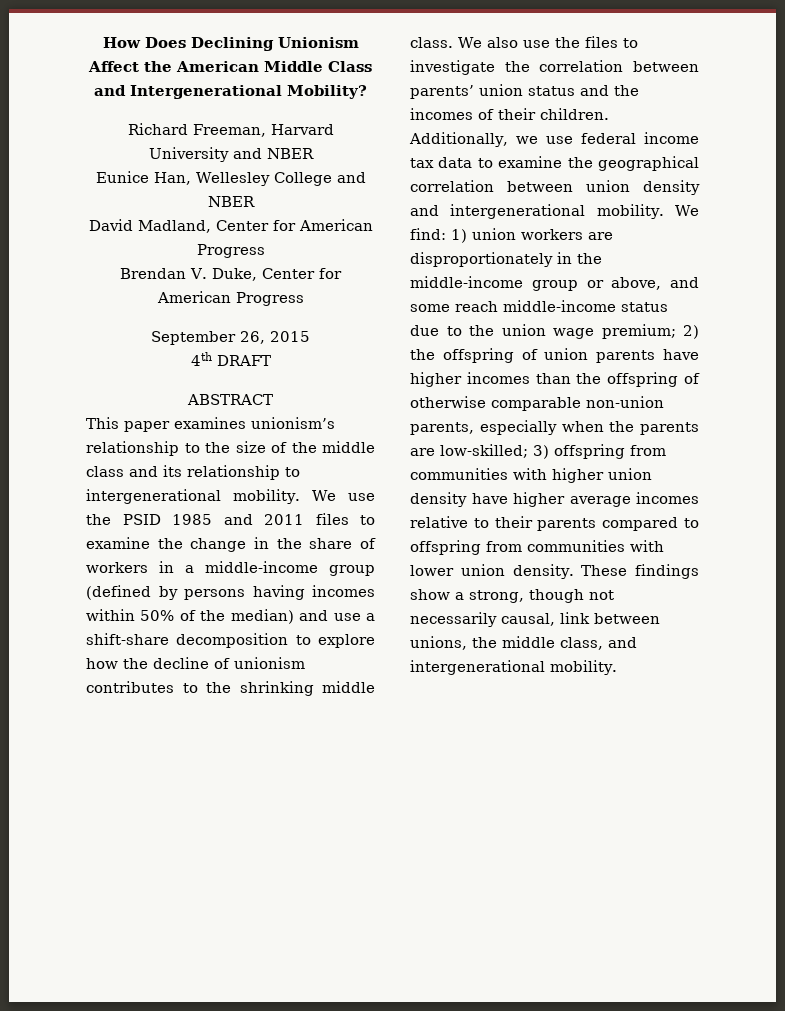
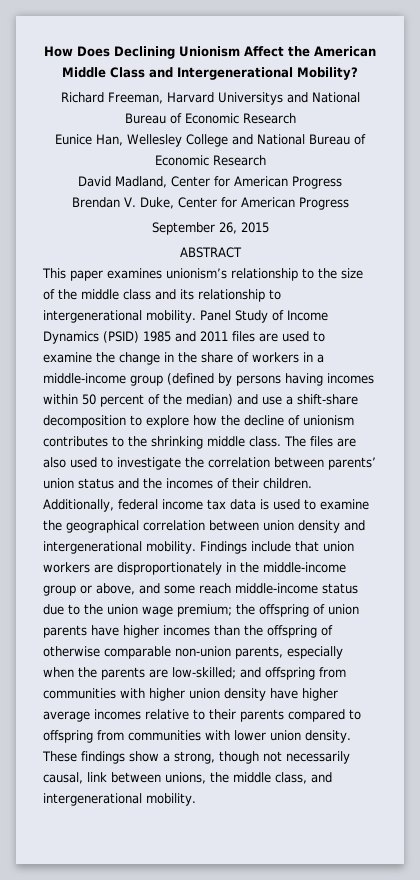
- Richard Freeman, Harvard University and NBER
+ Richard Freeman, Harvard Universitys and National Bureau of Economic Research
- Eunice Han, Wellesley College and NBER
+ Eunice Han, Wellesley College and National Bureau of Economic Research
- 4th DRAFT
- We use the PSID 1985 and 2011 files to examine the change in the share of workers in a middle-income group (defined by persons having incomes within 50% of the median) and use a shift-share decomposition to explore how the decline of unionism contributes to the shrinking middle class.
+ Panel Study of Income Dynamics (PSID) 1985 and 2011 files are used to examine the change in the share of workers in a middle-income group (defined by persons having incomes within 50 percent of the median) and use a shift-share decomposition to explore how the decline of unionism contributes to the shrinking middle class.
- We also use the files to investigate the correlation between parents’ union status and the incomes of their children.
+ The files are also used to investigate the correlation between parents’ union status and the incomes of their children.
- Additionally, we use federal income tax data to examine the geographical correlation between union density and intergenerational mobility.
+ Additionally, federal income tax data is used to examine the geographical correlation between union density and intergenerational mobility.
- We find: 1) union workers are disproportionately in the middle-income group or above, and some reach middle-income status due to the union wage premium;
+ Findings include that union workers are disproportionately in the middle-income group or above, and some reach middle-income status due to the union wage premium;
- 2) the offspring of union parents have higher incomes than the offspring of otherwise comparable non-union parents, especially when the parents are low-skilled;
+ the offspring of union parents have higher incomes than the offspring of otherwise comparable non-union parents, especially when the parents are low-skilled;
- 3) offspring from communities with higher union density have higher average incomes relative to their parents compared to offspring from communities with lower union density.
+ and offspring from communities with higher union density have higher average incomes relative to their parents compared to offspring from communities with lower union density.

